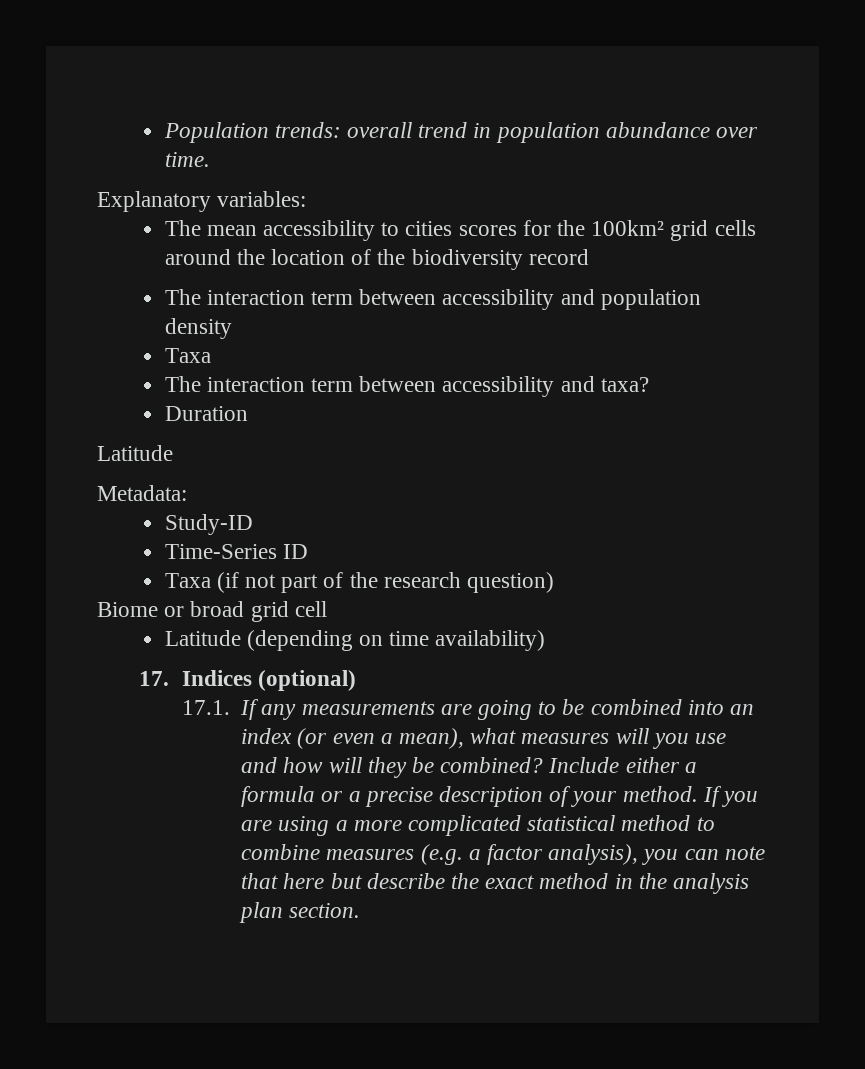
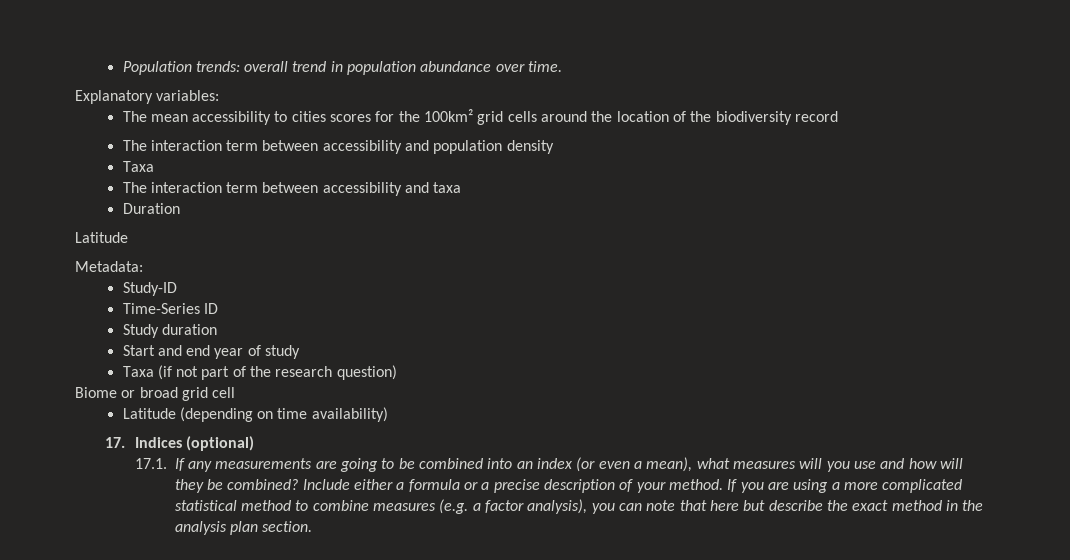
- The interaction term between accessibility and taxa?
+ The interaction term between accessibility and taxa
+ Study duration
+ Start and end year of study

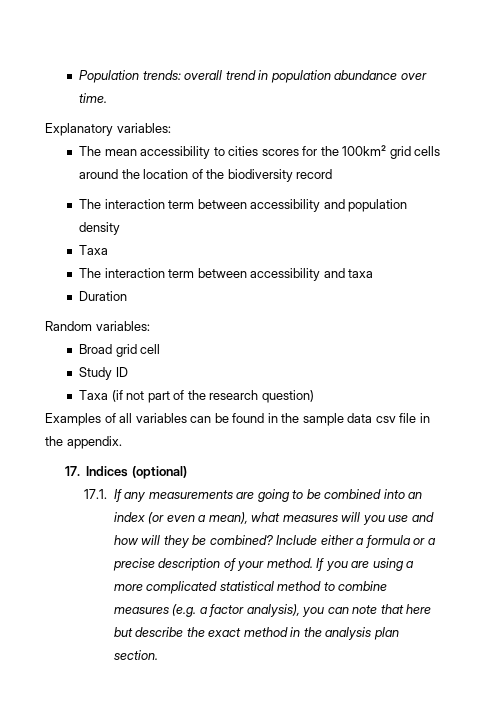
  Duration
- Latitude
- Metadata:
- Study-ID
- Time-Series ID
- Study duration
- Start and end year of study
+ Random variables:
+ Broad grid cell
+ Study ID
- Biome or broad grid cell
- Latitude (depending on time availability)
+ Examples of all variables can be found in the sample data csv file in the appendix.

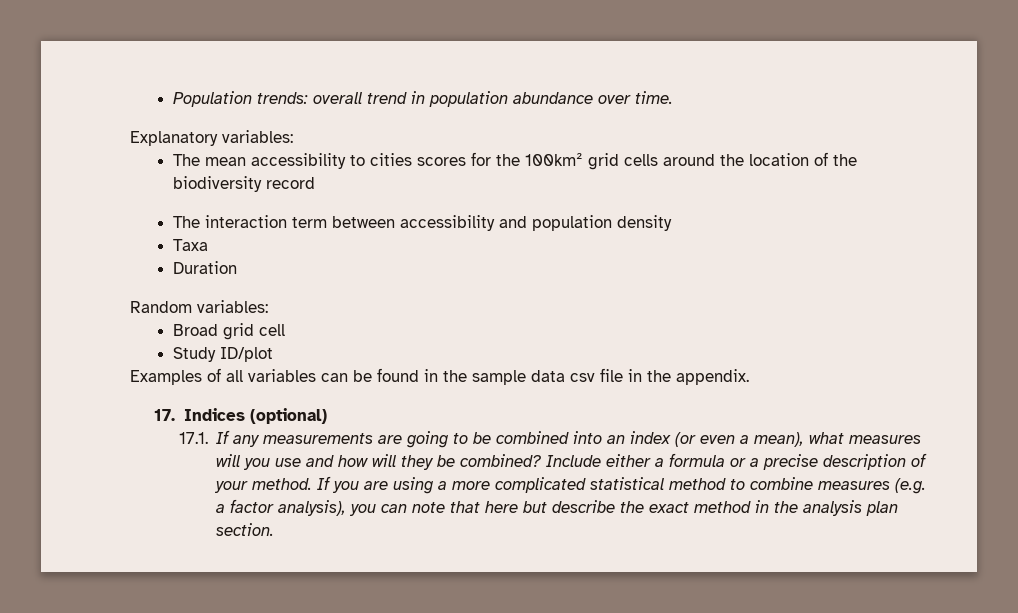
- The interaction term between accessibility and taxa
- Study ID
- Taxa (if not part of the research question)
+ Study ID/plot

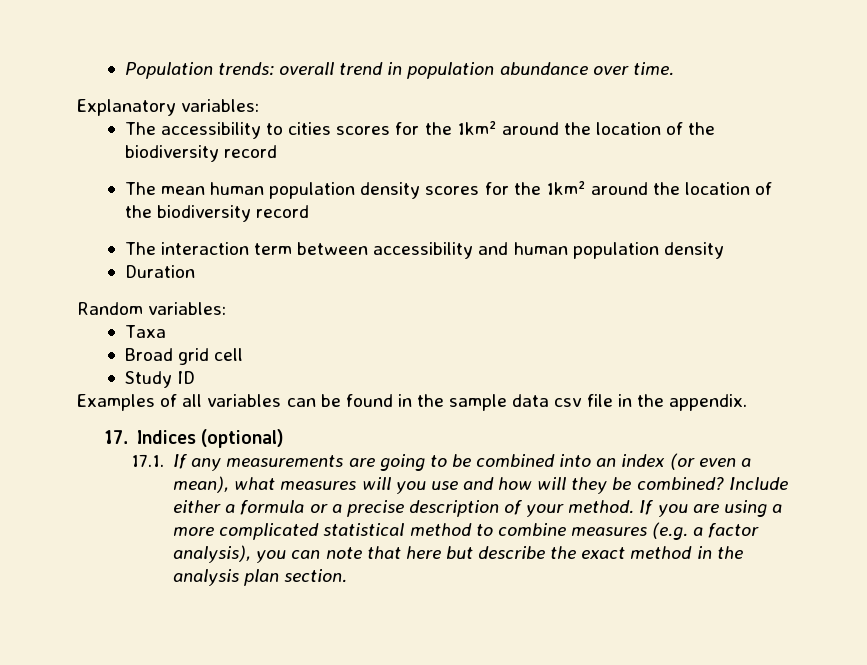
- The mean accessibility to cities scores for the 100km² grid cells around the location of the biodiversity record
+ The accessibility to cities scores for the 1km² around the location of the biodiversity record
+ The mean human population density scores for the 1km² around the location of the biodiversity record
- The interaction term between accessibility and population density
- Taxa
+ The interaction term between accessibility and human population density
+ Taxa
- Study ID/plot
+ Study ID

